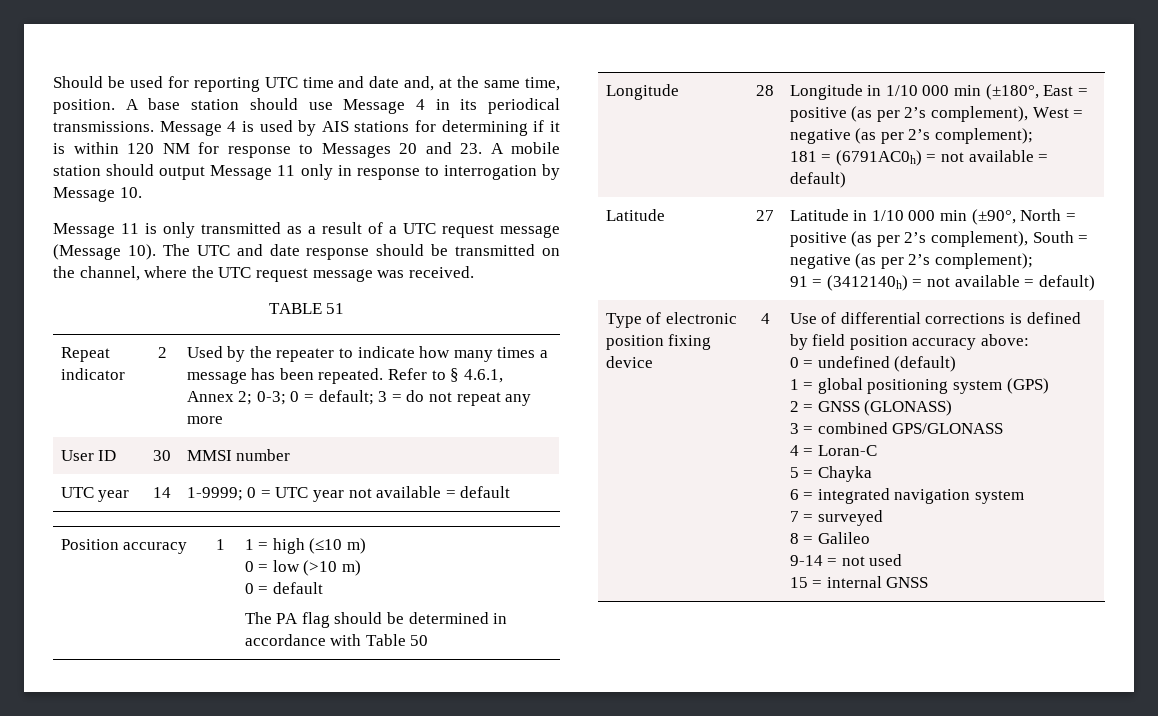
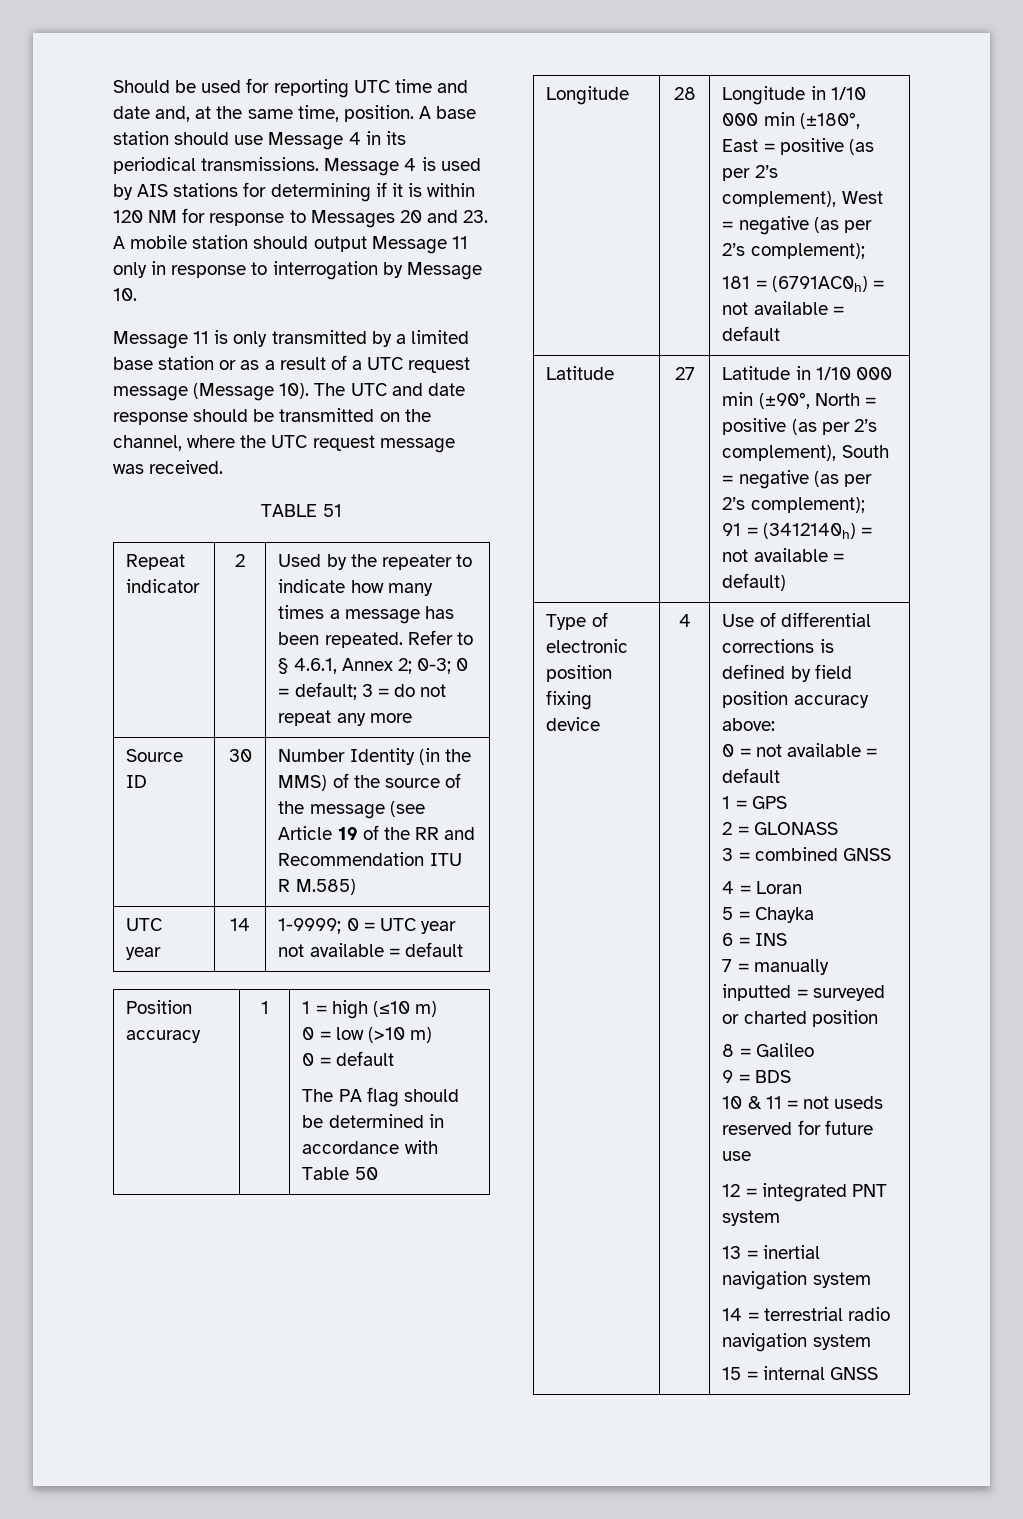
- Message 11 is only transmitted as a result of a UTC request message (Message 10).
+ Message 11 is only transmitted by a limited base station or as a result of a UTC request message (Message 10).
- User ID | 30 | MMSI number
+ Source ID | 30 | Number Identity (in the MMS) of the source of the message (see Article 19 of the RR and Recommendation ITU R M.585)
  Longitude | 28 | Longitude in 1/10 000 min (±180°, East = positive (as per 2’s complement), West = negative (as per 2’s complement);
- 181 = (6791AC0h) = not available = default)
+ 181 = (6791AC0h) = not available = default
- 0 = undefined (default)
- 1 = global positioning system (GPS)
+ 0 = not available = default
+ 1 = GPS
- 2 = GNSS (GLONASS)
+ 2 = GLONASS
- 3 = combined GPS/GLONASS
+ 3 = combined GNSS
- 4 = Loran-C
+ 4 = Loran
- 6 = integrated navigation system
+ 6 = INS
- 7 = surveyed
+ 7 = manually inputted = surveyed or charted position
  8 = Galileo
- 9-14 = not used
+ 9 = BDS
+ 10 & 11 = not useds reserved for future use
+ 12 = integrated PNT system
+ 13 = inertial navigation system
+ 14 = terrestrial radio navigation system

